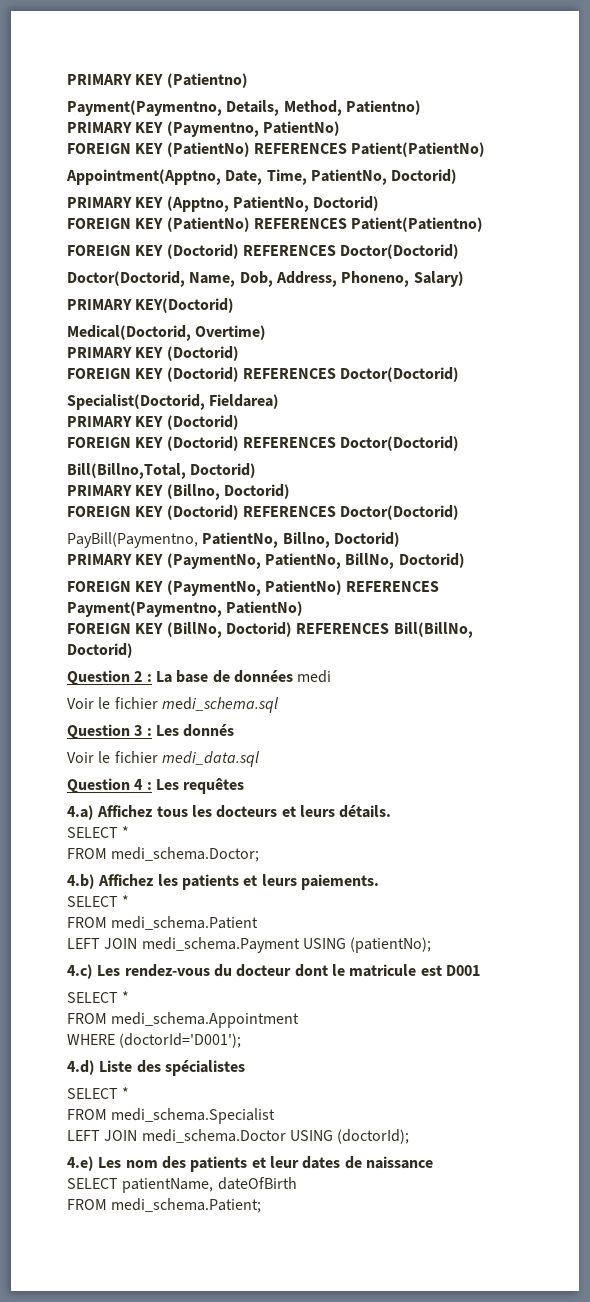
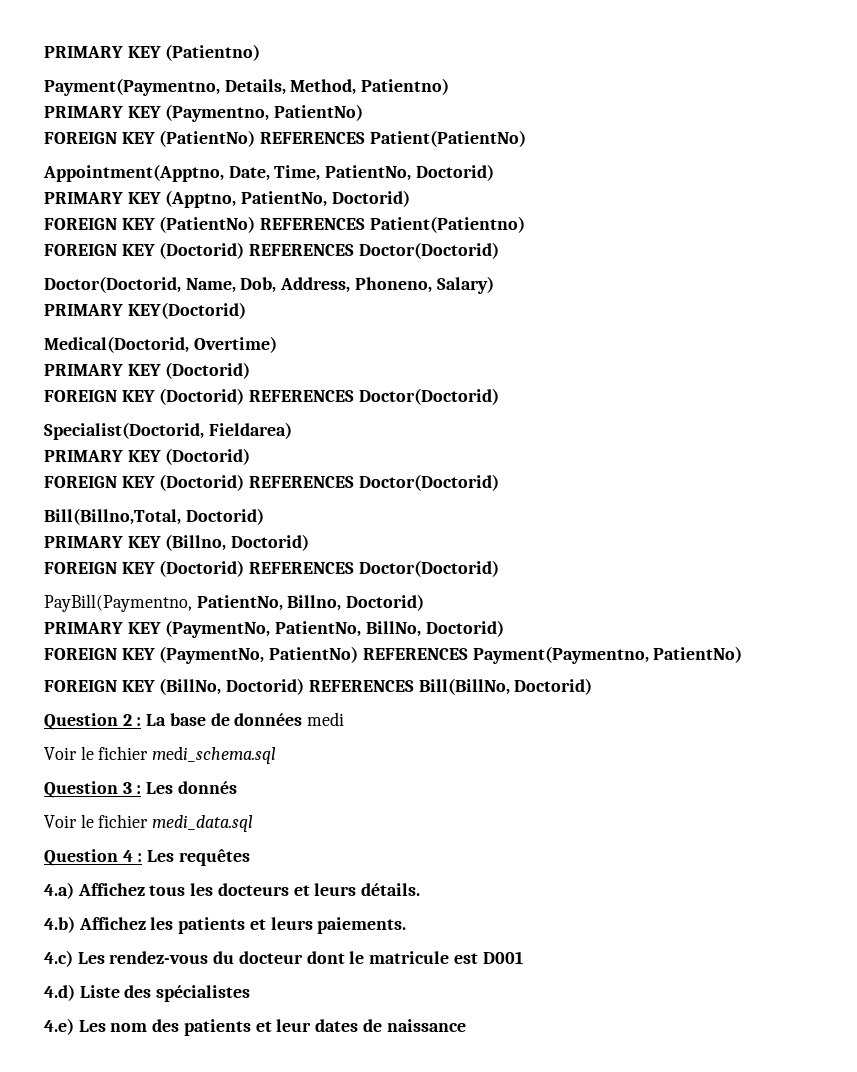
  4.a) Affichez tous les docteurs et leurs détails.
- SELECT *
- FROM medi_schema.Doctor;
  4.b) Affichez les patients et leurs paiements.
- SELECT *
- FROM medi_schema.Patient
- LEFT JOIN medi_schema.Payment USING (patientNo);
  4.c) Les rendez-vous du docteur dont le matricule est D001
- SELECT *
- FROM medi_schema.Appointment
- WHERE (doctorId='D001');
  4.d) Liste des spécialistes
- SELECT *
- FROM medi_schema.Specialist
- LEFT JOIN medi_schema.Doctor USING (doctorId);
- SELECT patientName, dateOfBirth
- FROM medi_schema.Patient;

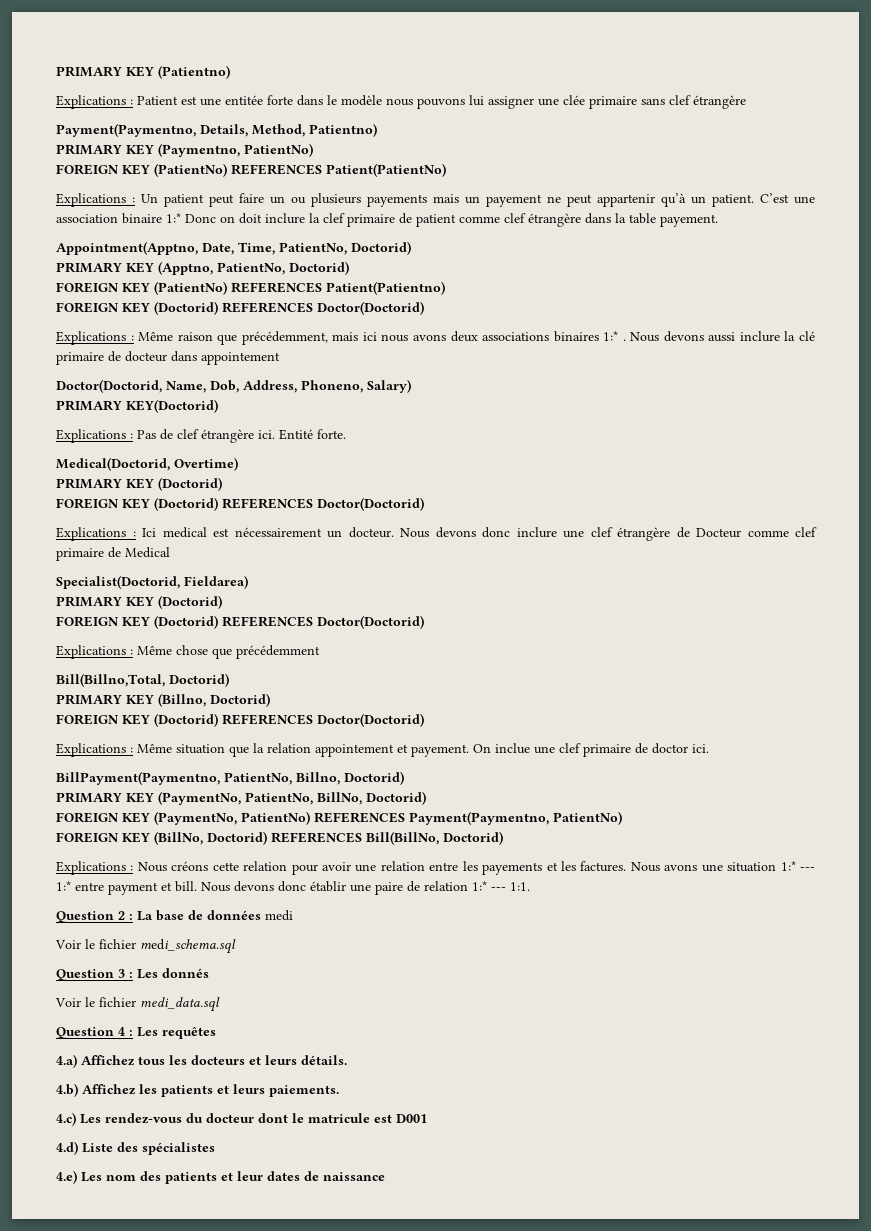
+ Explications : Patient est une entitée forte dans le modèle nous pouvons lui assigner une clée primaire sans clef étrangère
+ Explications : Un patient peut faire un ou plusieurs payements mais un payement ne peut appartenir qu’à un patient. C’est une association binaire 1:* Donc on doit inclure la clef primaire de patient comme clef étrangère dans la table payement.
+ Explications : Même raison que précédemment, mais ici nous avons deux associations binaires 1:* . Nous devons aussi inclure la clé primaire de docteur dans appointement
+ Explications : Pas de clef étrangère ici. Entité forte.
+ Explications : Ici medical est nécessairement un docteur. Nous devons donc inclure une clef étrangère de Docteur comme clef primaire de Medical
+ Explications : Même chose que précédemment
- PayBill(Paymentno, PatientNo, Billno, Doctorid)
+ Explications : Même situation que la relation appointement et payement. On inclue une clef primaire de doctor ici.
+ BillPayment(Paymentno, PatientNo, Billno, Doctorid)
+ Explications : Nous créons cette relation pour avoir une relation entre les payements et les factures. Nous avons une situation 1:* --- 1:* entre payment et bill. Nous devons donc établir une paire de relation 1:* --- 1:1.

